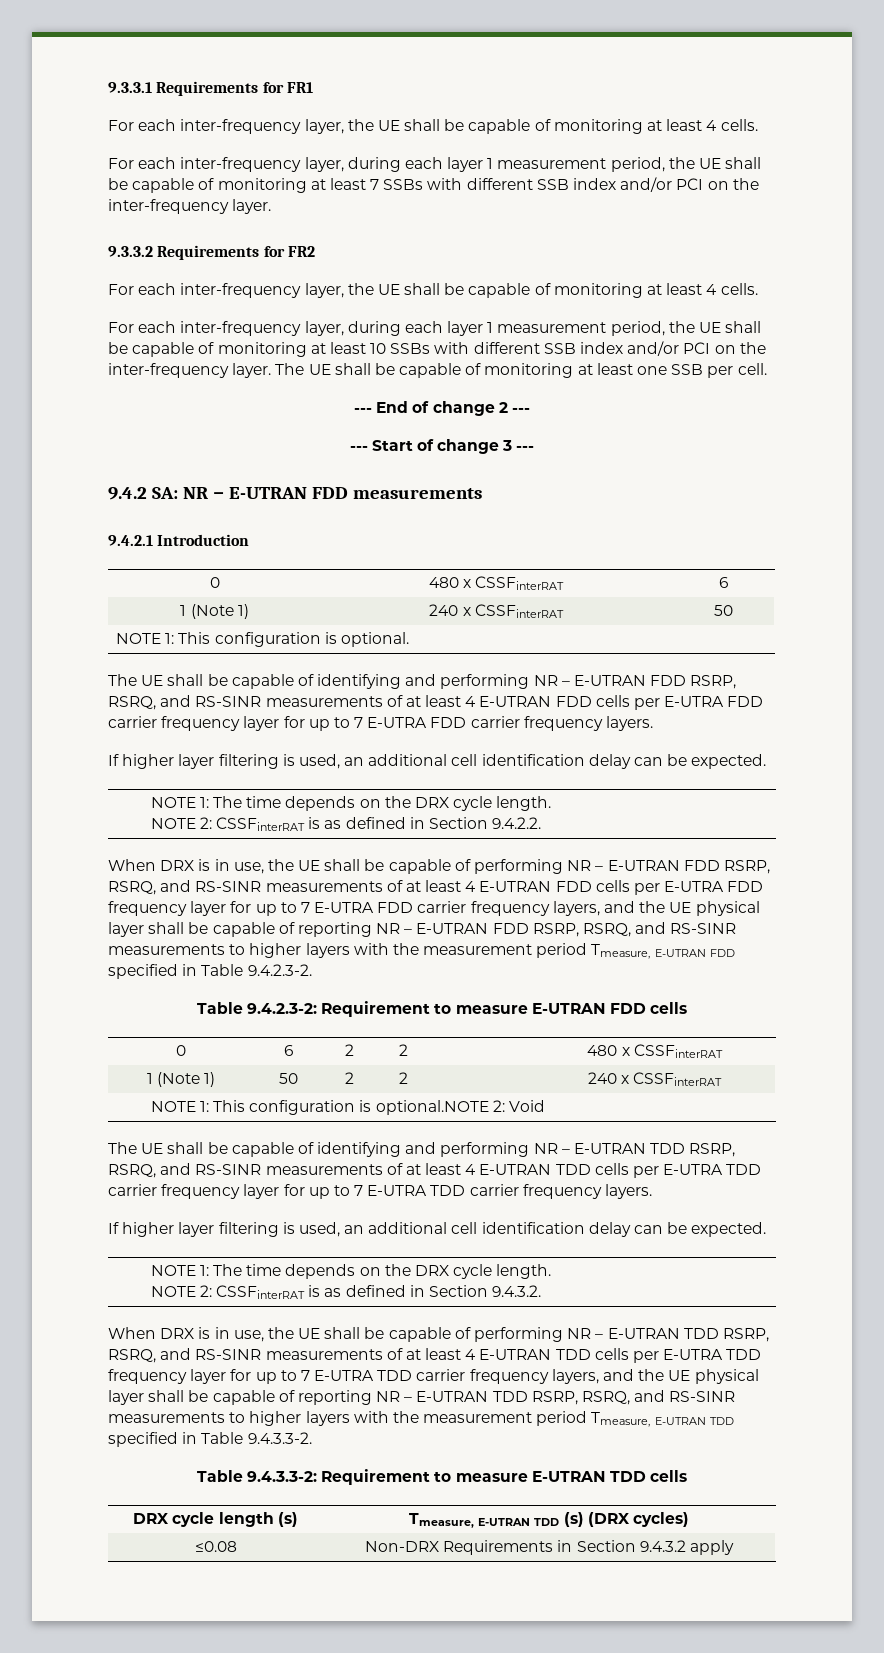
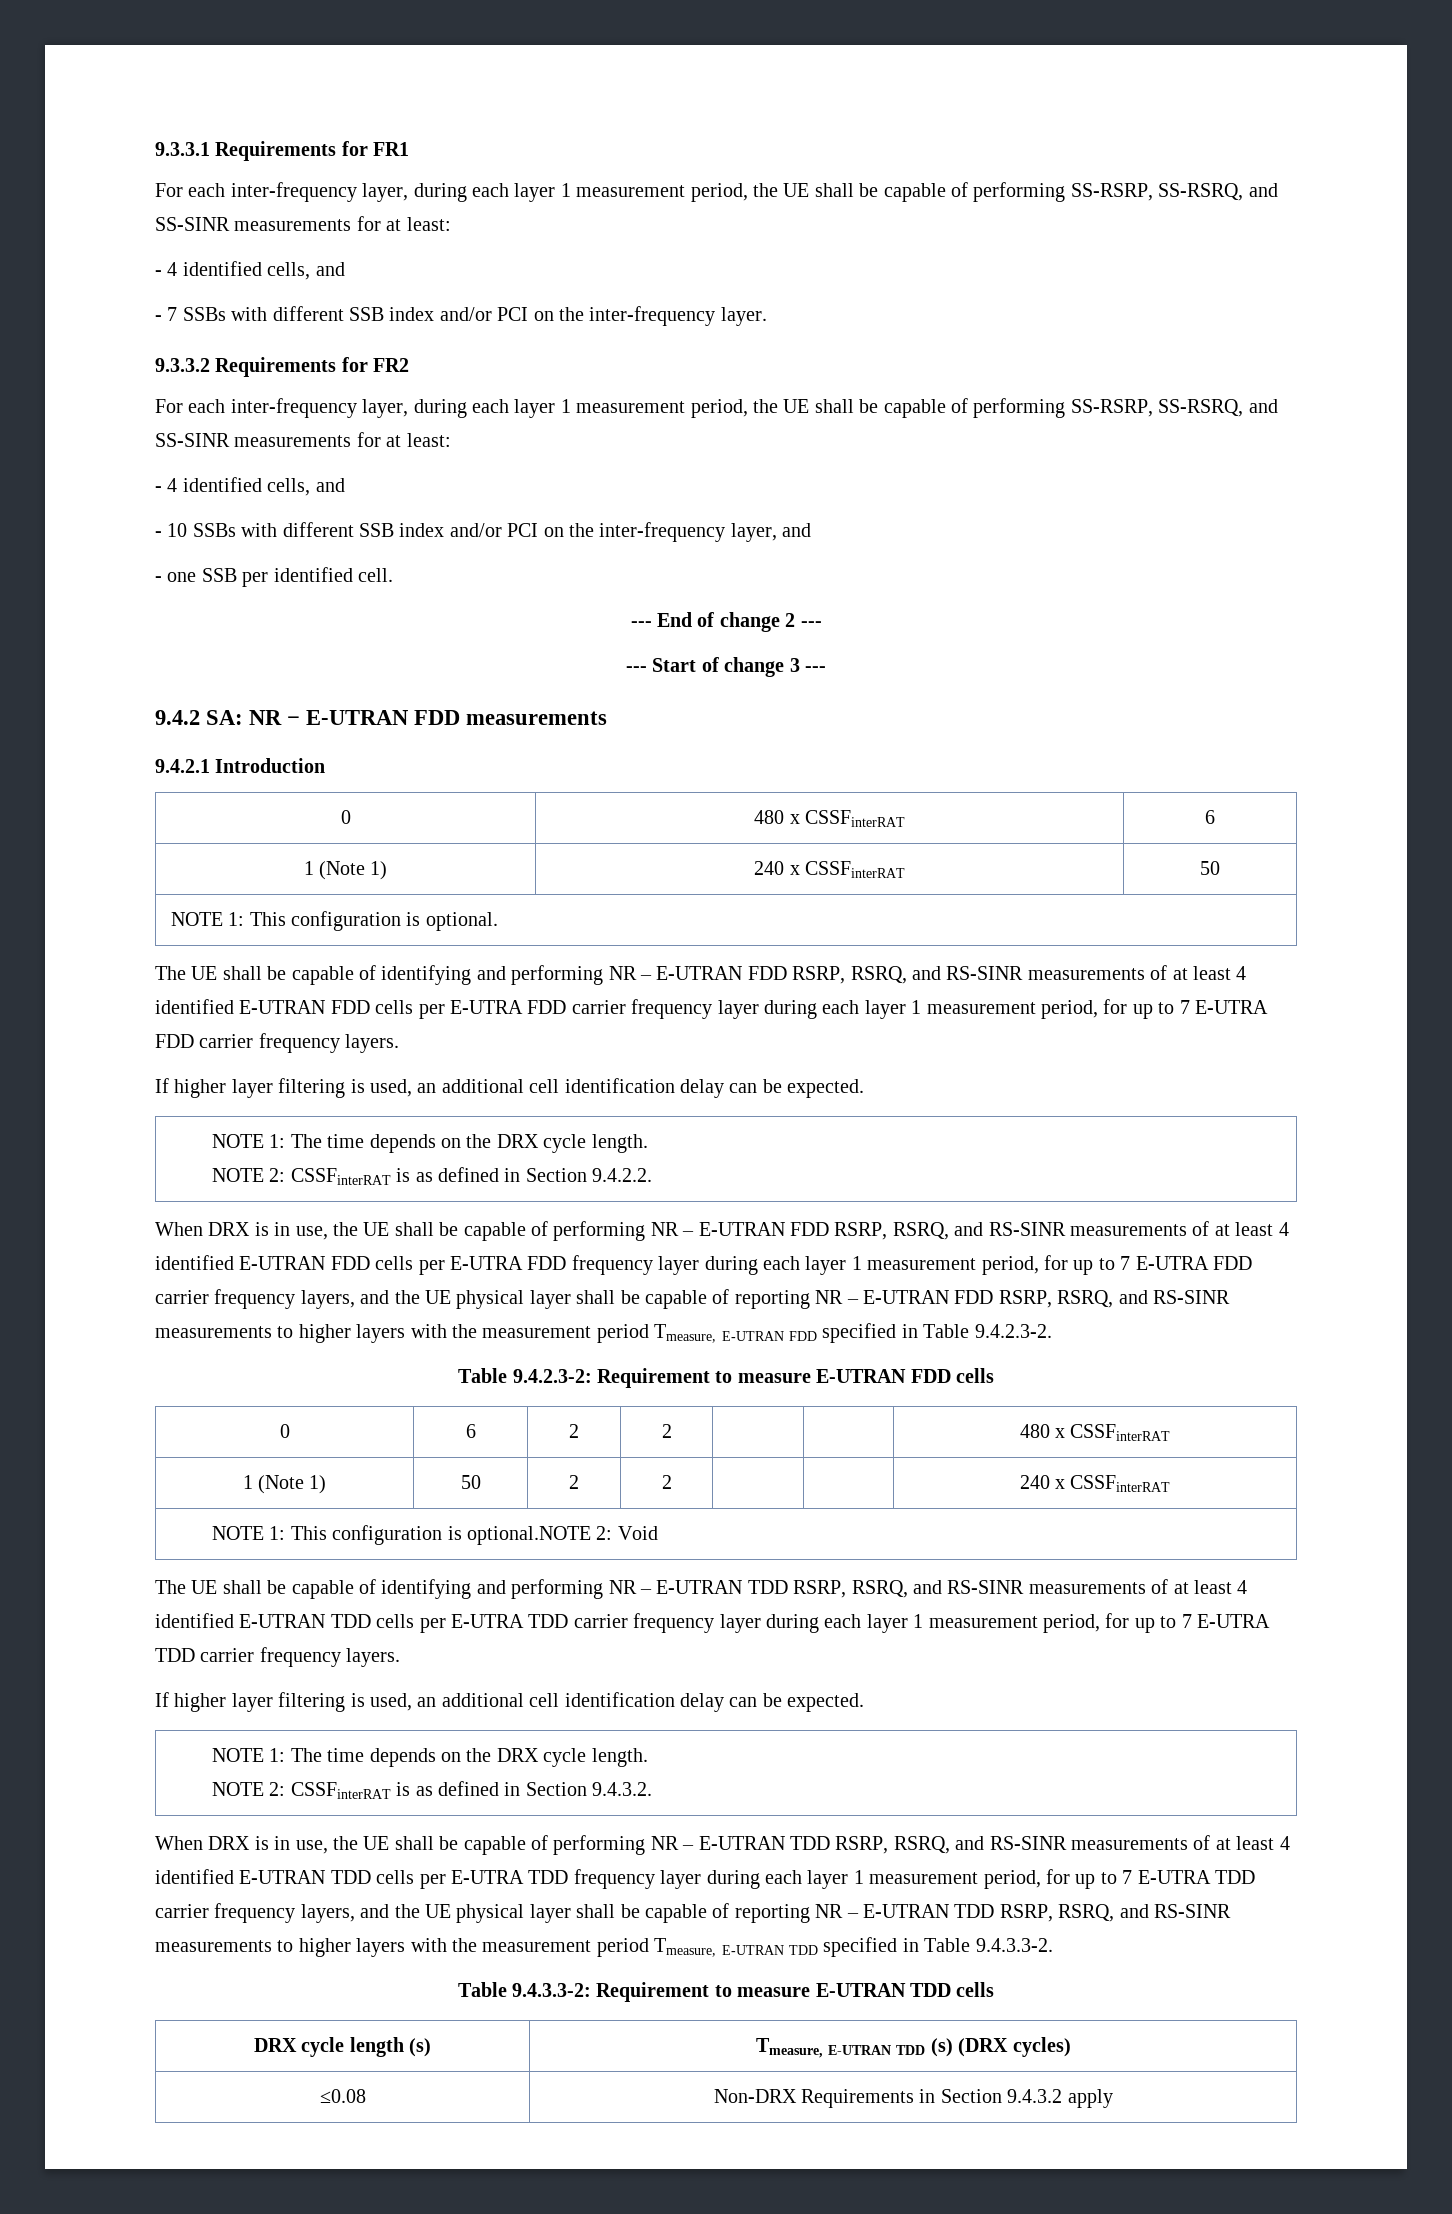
  9.3.3.1 Requirements for FR1
- For each inter-frequency layer, the UE shall be capable of monitoring at least 4 cells.
- For each inter-frequency layer, during each layer 1 measurement period, the UE shall be capable of monitoring at least 7 SSBs with different SSB index and/or PCI on the inter-frequency layer.
+ For each inter-frequency layer, during each layer 1 measurement period, the UE shall be capable of performing SS-RSRP, SS-RSRQ, and SS-SINR measurements for at least:
+ - 4 identified cells, and
+ - 7 SSBs with different SSB index and/or PCI on the inter-frequency layer.
  9.3.3.2 Requirements for FR2
- For each inter-frequency layer, the UE shall be capable of monitoring at least 4 cells.
- For each inter-frequency layer, during each layer 1 measurement period, the UE shall be capable of monitoring at least 10 SSBs with different SSB index and/or PCI on the inter-frequency layer. The UE shall be capable of monitoring at least one SSB per cell.
+ For each inter-frequency layer, during each layer 1 measurement period, the UE shall be capable of performing SS-RSRP, SS-RSRQ, and SS-SINR measurements for at least:
+ - 4 identified cells, and
+ - 10 SSBs with different SSB index and/or PCI on the inter-frequency layer, and
+ - one SSB per identified cell.
- The UE shall be capable of identifying and performing NR – E-UTRAN FDD RSRP, RSRQ, and RS-SINR measurements of at least 4 E-UTRAN FDD cells per E-UTRA FDD carrier frequency layer for up to 7 E-UTRA FDD carrier frequency layers.
+ The UE shall be capable of identifying and performing NR – E-UTRAN FDD RSRP, RSRQ, and RS-SINR measurements of at least 4 identified E-UTRAN FDD cells per E-UTRA FDD carrier frequency layer during each layer 1 measurement period, for up to 7 E-UTRA FDD carrier frequency layers.
- When DRX is in use, the UE shall be capable of performing NR – E-UTRAN FDD RSRP, RSRQ, and RS-SINR measurements of at least 4 E-UTRAN FDD cells per E-UTRA FDD frequency layer for up to 7 E-UTRA FDD carrier frequency layers, and the UE physical layer shall be capable of reporting NR – E-UTRAN FDD RSRP, RSRQ, and RS-SINR measurements to higher layers with the measurement period Tmeasure, E-UTRAN FDD specified in Table 9.4.2.3-2.
+ When DRX is in use, the UE shall be capable of performing NR – E-UTRAN FDD RSRP, RSRQ, and RS-SINR measurements of at least 4 identified E-UTRAN FDD cells per E-UTRA FDD frequency layer during each layer 1 measurement period, for up to 7 E-UTRA FDD carrier frequency layers, and the UE physical layer shall be capable of reporting NR – E-UTRAN FDD RSRP, RSRQ, and RS-SINR measurements to higher layers with the measurement period Tmeasure, E-UTRAN FDD specified in Table 9.4.2.3-2.
- The UE shall be capable of identifying and performing NR – E-UTRAN TDD RSRP, RSRQ, and RS-SINR measurements of at least 4 E-UTRAN TDD cells per E-UTRA TDD carrier frequency layer for up to 7 E-UTRA TDD carrier frequency layers.
+ The UE shall be capable of identifying and performing NR – E-UTRAN TDD RSRP, RSRQ, and RS-SINR measurements of at least 4 identified E-UTRAN TDD cells per E-UTRA TDD carrier frequency layer during each layer 1 measurement period, for up to 7 E-UTRA TDD carrier frequency layers.
- When DRX is in use, the UE shall be capable of performing NR – E-UTRAN TDD RSRP, RSRQ, and RS-SINR measurements of at least 4 E-UTRAN TDD cells per E-UTRA TDD frequency layer for up to 7 E-UTRA TDD carrier frequency layers, and the UE physical layer shall be capable of reporting NR – E-UTRAN TDD RSRP, RSRQ, and RS-SINR measurements to higher layers with the measurement period Tmeasure, E-UTRAN TDD specified in Table 9.4.3.3-2.
+ When DRX is in use, the UE shall be capable of performing NR – E-UTRAN TDD RSRP, RSRQ, and RS-SINR measurements of at least 4 identified E-UTRAN TDD cells per E-UTRA TDD frequency layer during each layer 1 measurement period, for up to 7 E-UTRA TDD carrier frequency layers, and the UE physical layer shall be capable of reporting NR – E-UTRAN TDD RSRP, RSRQ, and RS-SINR measurements to higher layers with the measurement period Tmeasure, E-UTRAN TDD specified in Table 9.4.3.3-2.

